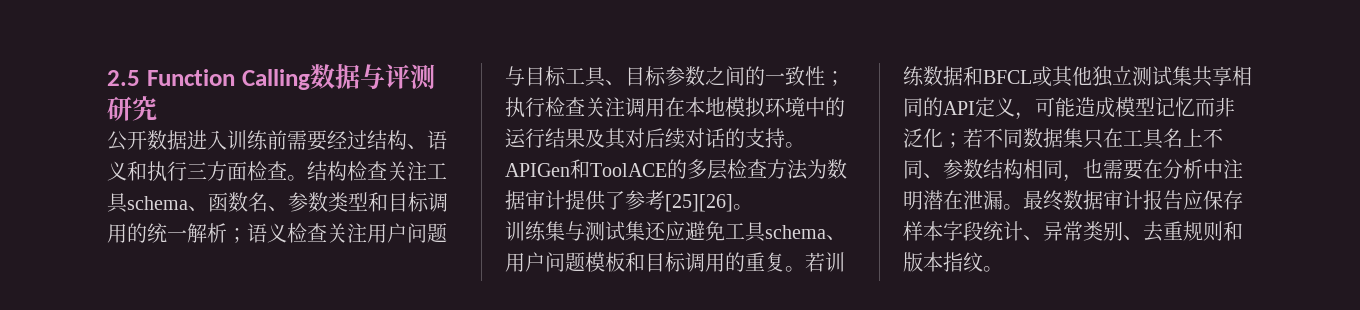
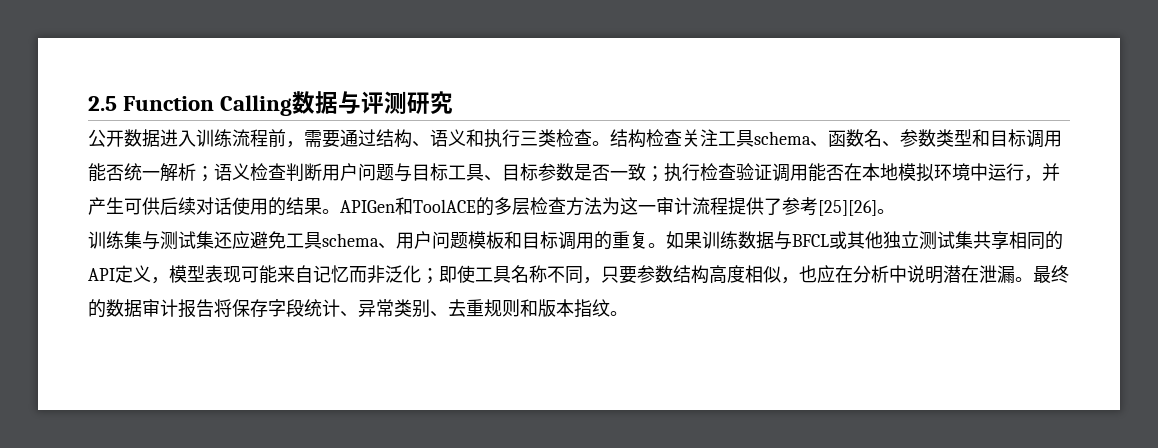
- 公开数据进入训练前需要经过结构、语义和执行三方面检查。
+ 公开数据进入训练流程前，需要通过结构、语义和执行三类检查。
- 结构检查关注工具schema、函数名、参数类型和目标调用的统一解析；语义检查关注用户问题与目标工具、目标参数之间的一致性；执行检查关注调用在本地模拟环境中的运行结果及其对后续对话的支持。
+ 结构检查关注工具schema、函数名、参数类型和目标调用能否统一解析；语义检查判断用户问题与目标工具、目标参数是否一致；执行检查验证调用能否在本地模拟环境中运行，并产生可供后续对话使用的结果。
- APIGen和ToolACE的多层检查方法为数据审计提供了参考[25][26]。
+ APIGen和ToolACE的多层检查方法为这一审计流程提供了参考[25][26]。
- 若训练数据和BFCL或其他独立测试集共享相同的API定义，可能造成模型记忆而非泛化；若不同数据集只在工具名上不同、参数结构相同，也需要在分析中注明潜在泄漏。
+ 如果训练数据与BFCL或其他独立测试集共享相同的API定义，模型表现可能来自记忆而非泛化；即使工具名称不同，只要参数结构高度相似，也应在分析中说明潜在泄漏。
- 最终数据审计报告应保存样本字段统计、异常类别、去重规则和版本指纹。
+ 最终的数据审计报告将保存字段统计、异常类别、去重规则和版本指纹。

